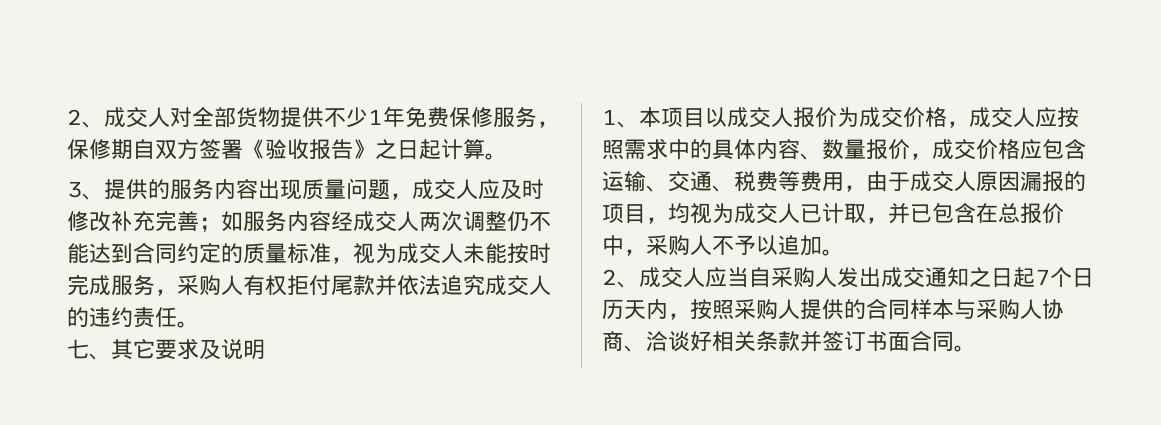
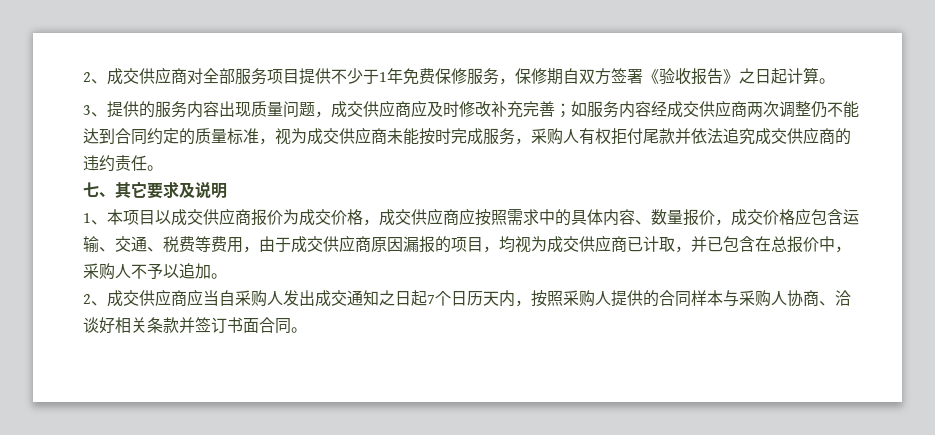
- 2、成交人对全部货物提供不少1年免费保修服务，保修期自双方签署《验收报告》之日起计算。
+ 2、成交供应商对全部服务项目提供不少于1年免费保修服务，保修期自双方签署《验收报告》之日起计算。
- 3、提供的服务内容出现质量问题，成交人应及时修改补充完善；如服务内容经成交人两次调整仍不能达到合同约定的质量标准，视为成交人未能按时完成服务，采购人有权拒付尾款并依法追究成交人的违约责任。
+ 3、提供的服务内容出现质量问题，成交供应商应及时修改补充完善；如服务内容经成交供应商两次调整仍不能达到合同约定的质量标准，视为成交供应商未能按时完成服务，采购人有权拒付尾款并依法追究成交供应商的违约责任。
- 1、本项目以成交人报价为成交价格，成交人应按照需求中的具体内容、数量报价，成交价格应包含运输、交通、税费等费用，由于成交人原因漏报的项目，均视为成交人已计取，并已包含在总报价中，采购人不予以追加。
+ 1、本项目以成交供应商报价为成交价格，成交供应商应按照需求中的具体内容、数量报价，成交价格应包含运输、交通、税费等费用，由于成交供应商原因漏报的项目，均视为成交供应商已计取，并已包含在总报价中，采购人不予以追加。
- 2、成交人应当自采购人发出成交通知之日起7个日历天内，按照采购人提供的合同样本与采购人协商、洽谈好相关条款并签订书面合同。
+ 2、成交供应商应当自采购人发出成交通知之日起7个日历天内，按照采购人提供的合同样本与采购人协商、洽谈好相关条款并签订书面合同。

